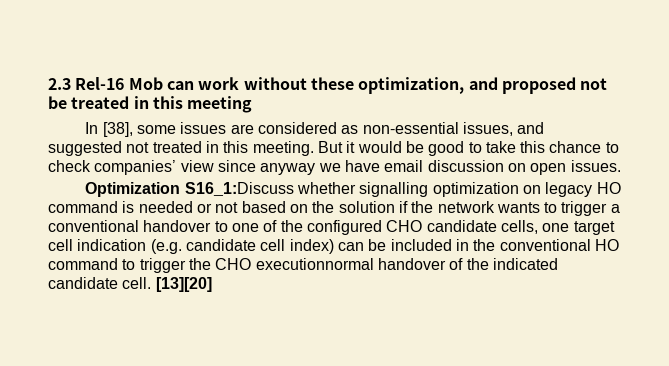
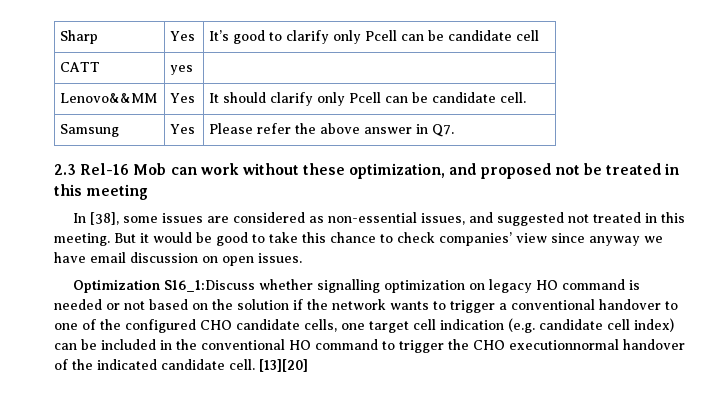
+ Sharp | Yes | It’s good to clarify only Pcell can be candidate cell
+ CATT | yes |
+ Lenovo&&MM | Yes | It should clarify only Pcell can be candidate cell.
+ Samsung | Yes | Please refer the above answer in Q7.

